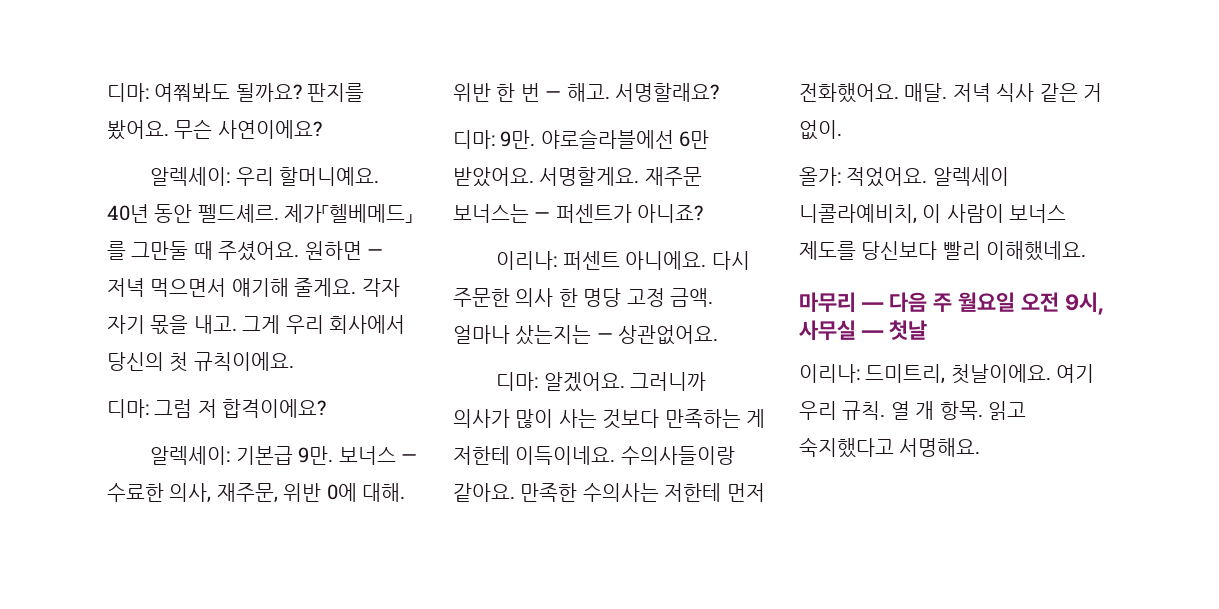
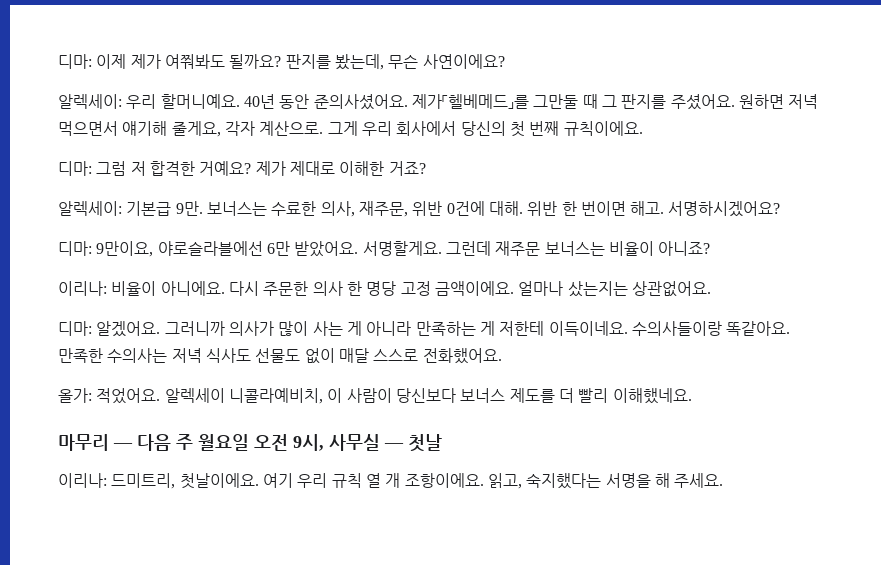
- 디마: 여쭤봐도 될까요?
+ 디마: 이제 제가 여쭤봐도 될까요?
- 판지를 봤어요. 무슨 사연이에요?
+ 판지를 봤는데, 무슨 사연이에요?
- 40년 동안 펠드셰르.
+ 40년 동안 준의사셨어요.
- 제가「헬베메드」를 그만둘 때 주셨어요.
+ 제가「헬베메드」를 그만둘 때 그 판지를 주셨어요.
- 원하면 — 저녁 먹으면서 얘기해 줄게요. 각자 자기 몫을 내고.
+ 원하면 저녁 먹으면서 얘기해 줄게요, 각자 계산으로.
- 그게 우리 회사에서 당신의 첫 규칙이에요.
+ 그게 우리 회사에서 당신의 첫 번째 규칙이에요.
- 디마: 그럼 저 합격이에요?
+ 디마: 그럼 저 합격한 거예요? 제가 제대로 이해한 거죠?
- 보너스 — 수료한 의사, 재주문, 위반 0에 대해.
+ 보너스는 수료한 의사, 재주문, 위반 0건에 대해.
- 위반 한 번 — 해고. 서명할래요?
- 디마: 9만. 야로슬라블에선 6만 받았어요.
+ 위반 한 번이면 해고. 서명하시겠어요?
+ 디마: 9만이요, 야로슬라블에선 6만 받았어요.
- 재주문 보너스는 — 퍼센트가 아니죠?
+ 그런데 재주문 보너스는 비율이 아니죠?
- 이리나: 퍼센트 아니에요.
+ 이리나: 비율이 아니에요.
- 다시 주문한 의사 한 명당 고정 금액.
+ 다시 주문한 의사 한 명당 고정 금액이에요.
- 얼마나 샀는지는 — 상관없어요.
+ 얼마나 샀는지는 상관없어요.
- 그러니까 의사가 많이 사는 것보다 만족하는 게 저한테 이득이네요.
+ 그러니까 의사가 많이 사는 게 아니라 만족하는 게 저한테 이득이네요.
- 수의사들이랑 같아요.
+ 수의사들이랑 똑같아요.
- 만족한 수의사는 저한테 먼저 전화했어요. 매달. 저녁 식사 같은 거 없이.
+ 만족한 수의사는 저녁 식사도 선물도 없이 매달 스스로 전화했어요.
- 알렉세이 니콜라예비치, 이 사람이 보너스 제도를 당신보다 빨리 이해했네요.
+ 알렉세이 니콜라예비치, 이 사람이 당신보다 보너스 제도를 더 빨리 이해했네요.
- 여기 우리 규칙. 열 개 항목. 읽고 숙지했다고 서명해요.
+ 여기 우리 규칙 열 개 조항이에요. 읽고, 숙지했다는 서명을 해 주세요.

